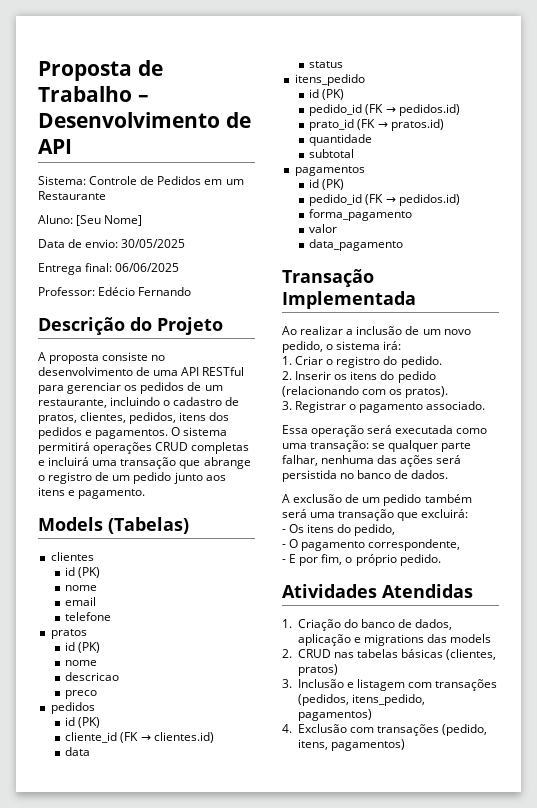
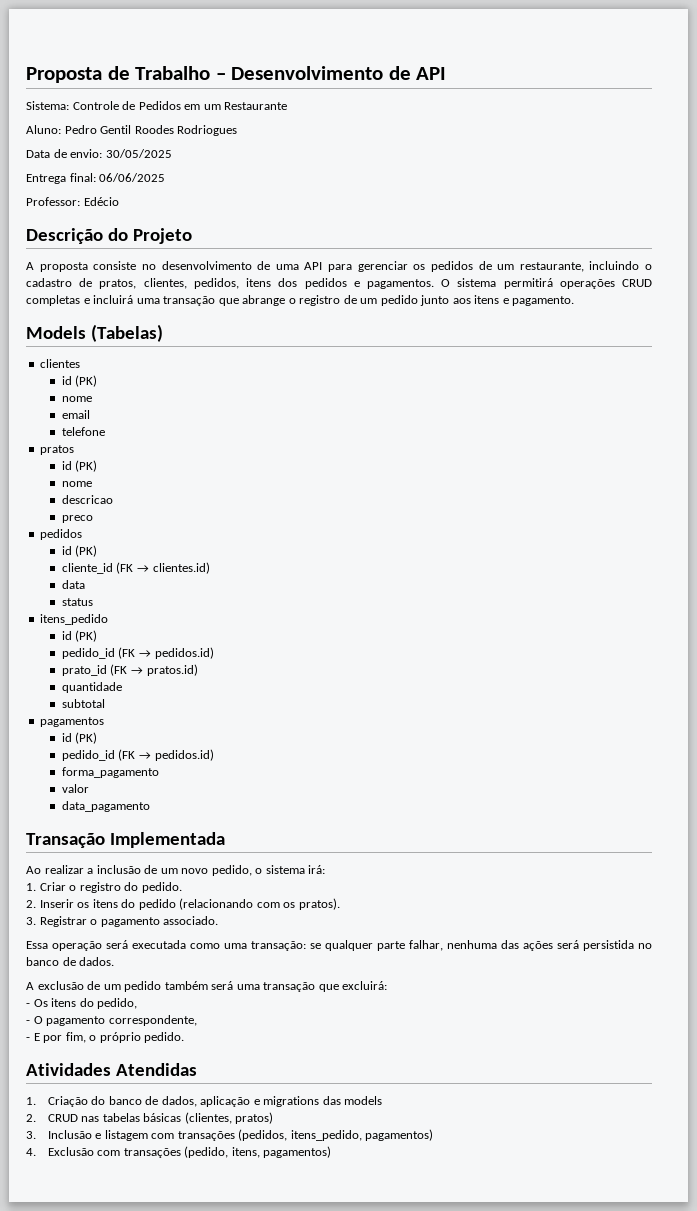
- Aluno: [Seu Nome]
+ Aluno: Pedro Gentil Roodes Rodriogues
- Professor: Edécio Fernando
+ Professor: Edécio
- A proposta consiste no desenvolvimento de uma API RESTful para gerenciar os pedidos de um restaurante, incluindo o cadastro de pratos, clientes, pedidos, itens dos pedidos e pagamentos.
+ A proposta consiste no desenvolvimento de uma API para gerenciar os pedidos de um restaurante, incluindo o cadastro de pratos, clientes, pedidos, itens dos pedidos e pagamentos.

